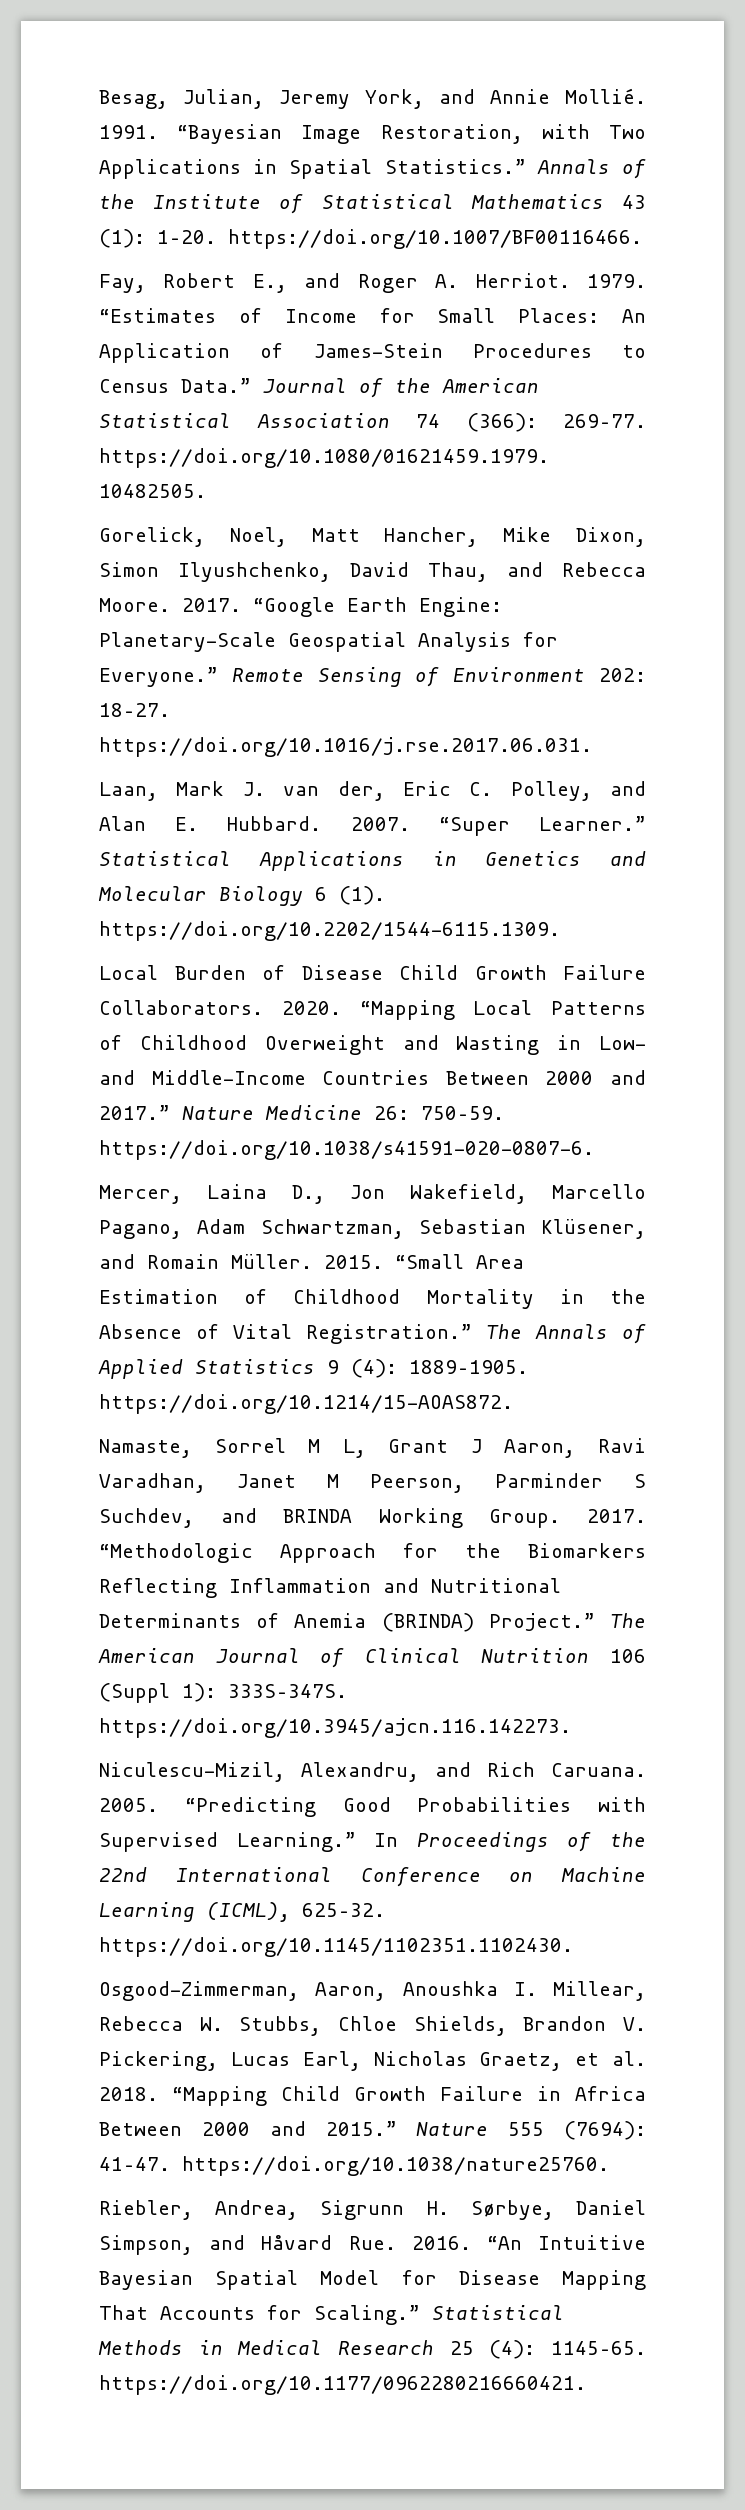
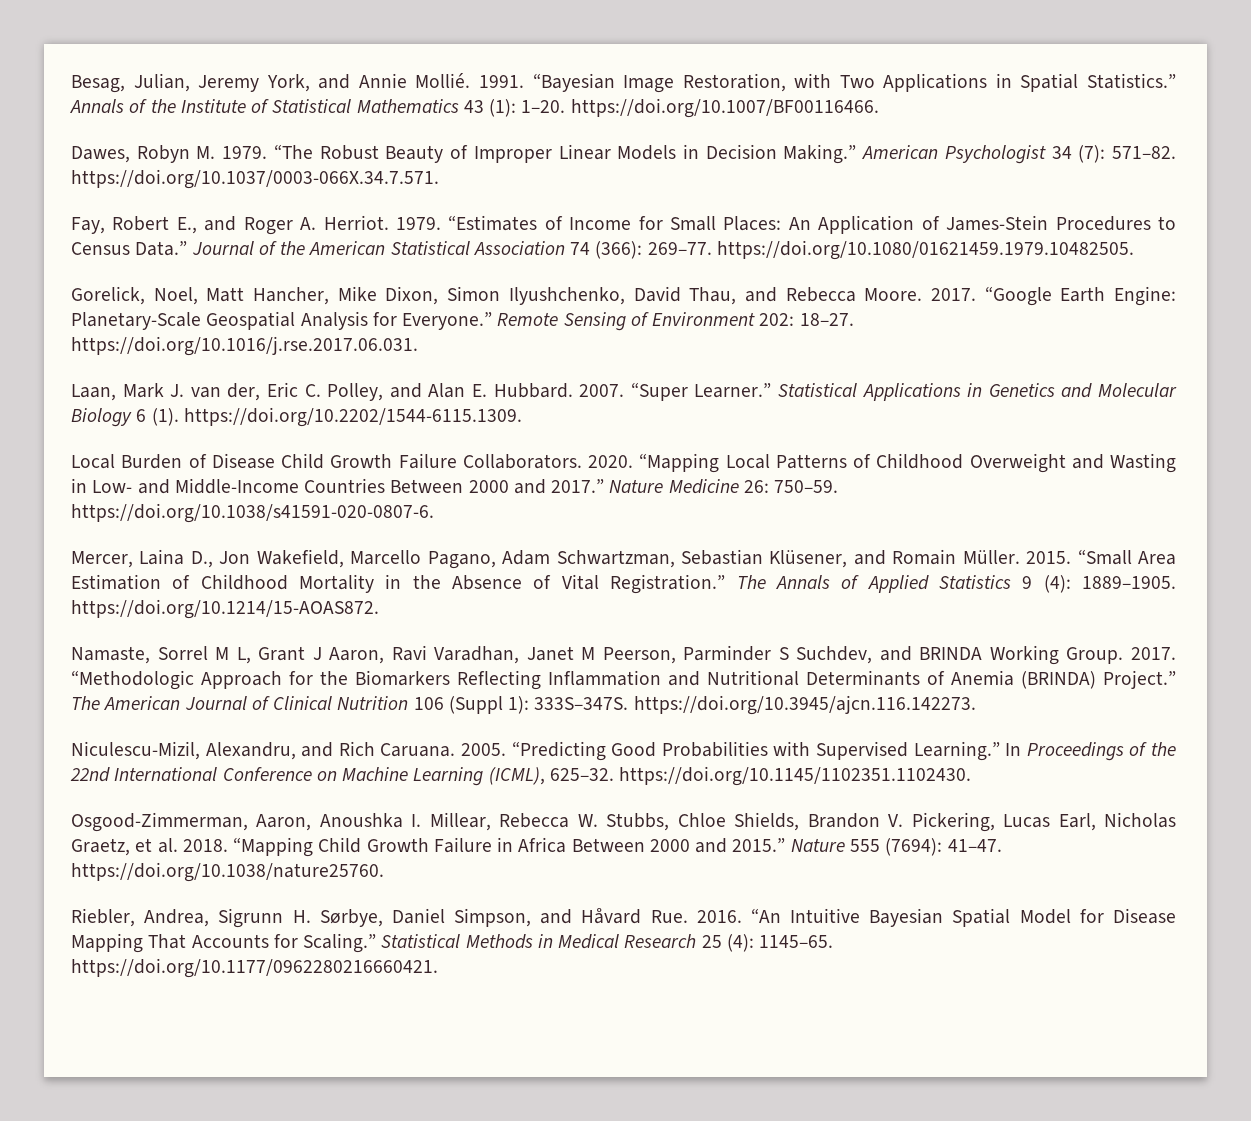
+ Dawes, Robyn M. 1979. “The Robust Beauty of Improper Linear Models in Decision Making.” American Psychologist 34 (7): 571–82. https://doi.org/10.1037/0003-066X.34.7.571.

